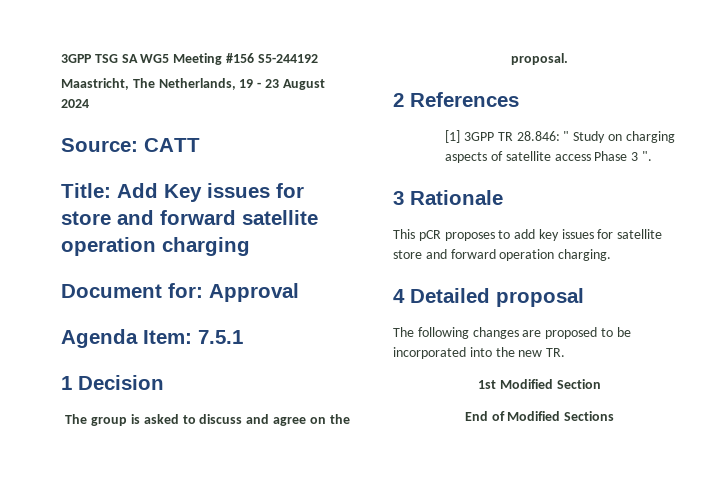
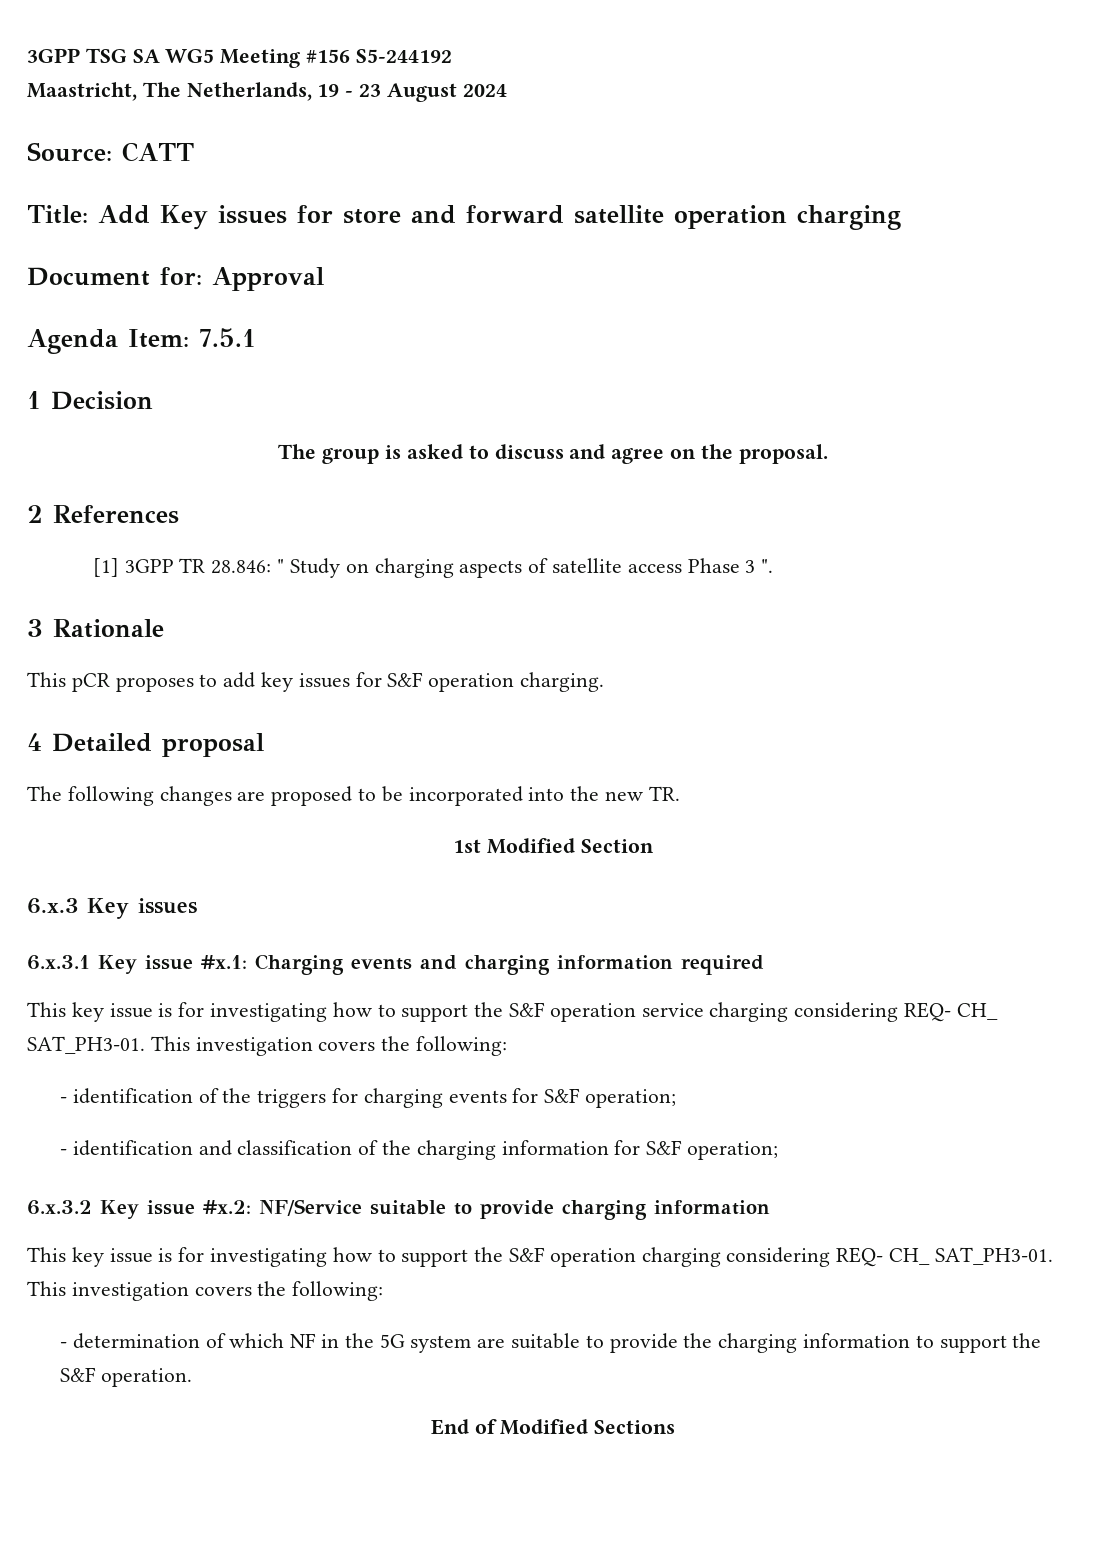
- This pCR proposes to add key issues for satellite store and forward operation charging.
+ This pCR proposes to add key issues for S&F operation charging.
+ 6.x.3 Key issues
+ 6.x.3.1 Key issue #x.1: Charging events and charging information required
+ This key issue is for investigating how to support the S&F operation service charging considering REQ- CH_ SAT_PH3-01. This investigation covers the following:
+ - identification of the triggers for charging events for S&F operation;
+ - identification and classification of the charging information for S&F operation;
+ 6.x.3.2 Key issue #x.2: NF/Service suitable to provide charging information
+ This key issue is for investigating how to support the S&F operation charging considering REQ- CH_ SAT_PH3-01. This investigation covers the following:
+ - determination of which NF in the 5G system are suitable to provide the charging information to support the S&F operation.

